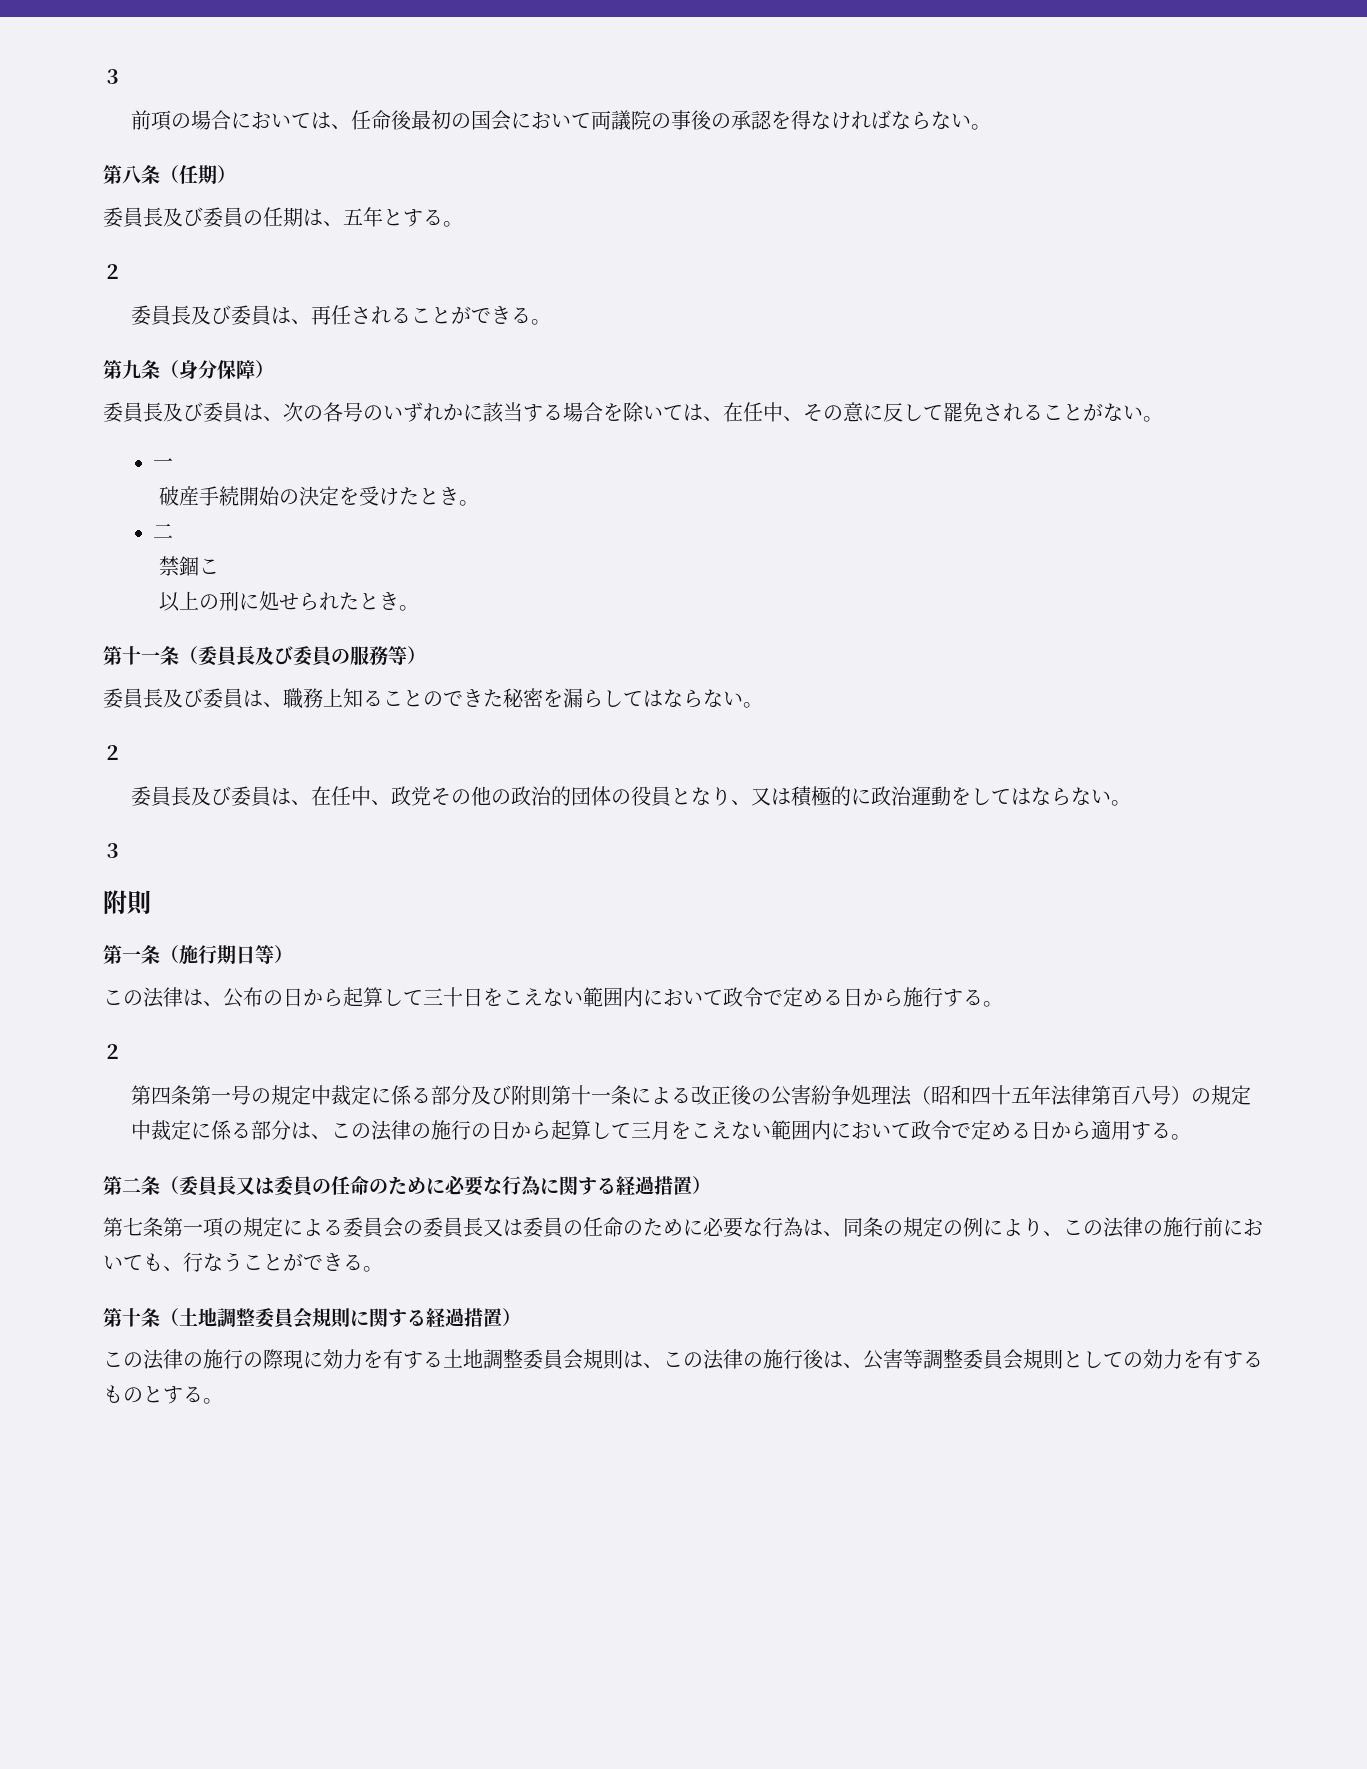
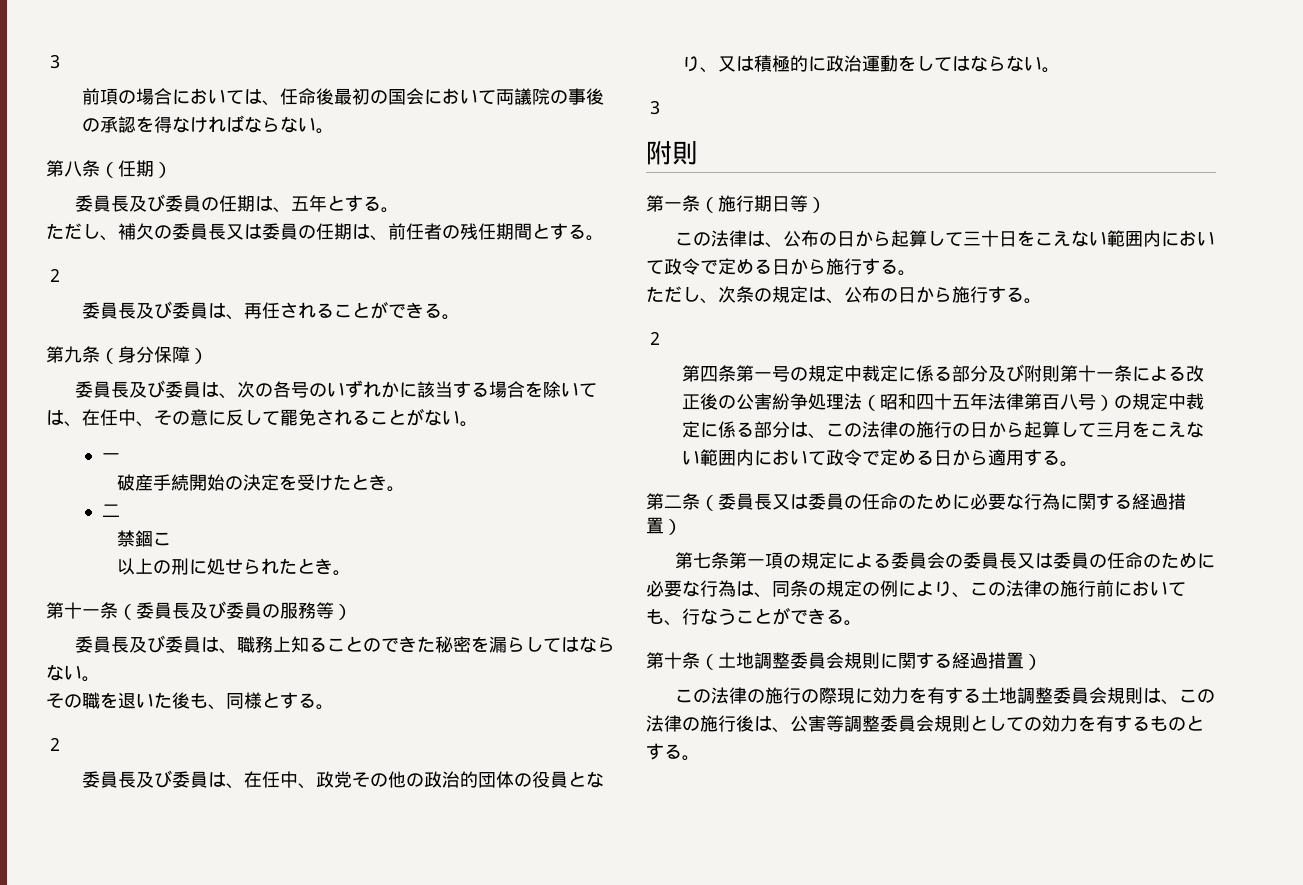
+ ただし、補欠の委員長又は委員の任期は、前任者の残任期間とする。
+ その職を退いた後も、同様とする。
+ ただし、次条の規定は、公布の日から施行する。

